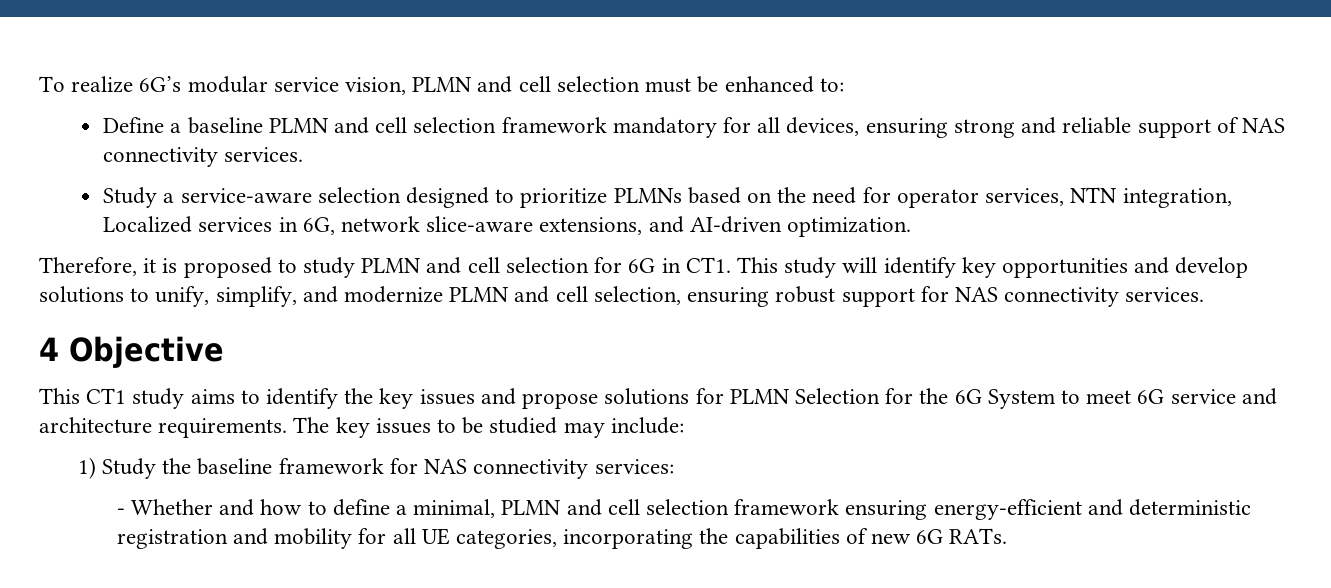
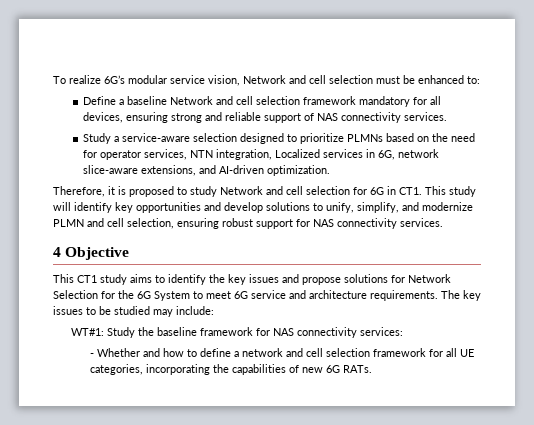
- To realize 6G’s modular service vision, PLMN and cell selection must be enhanced to:
+ To realize 6G’s modular service vision, Network and cell selection must be enhanced to:
- Define a baseline PLMN and cell selection framework mandatory for all devices, ensuring strong and reliable support of NAS connectivity services.
+ Define a baseline Network and cell selection framework mandatory for all devices, ensuring strong and reliable support of NAS connectivity services.
- Therefore, it is proposed to study PLMN and cell selection for 6G in CT1. This study will identify key opportunities and develop solutions to unify, simplify, and modernize PLMN and cell selection, ensuring robust support for NAS connectivity services.
+ Therefore, it is proposed to study Network and cell selection for 6G in CT1. This study will identify key opportunities and develop solutions to unify, simplify, and modernize PLMN and cell selection, ensuring robust support for NAS connectivity services.
- This CT1 study aims to identify the key issues and propose solutions for PLMN Selection for the 6G System to meet 6G service and architecture requirements.
+ This CT1 study aims to identify the key issues and propose solutions for Network Selection for the 6G System to meet 6G service and architecture requirements.
- 1) Study the baseline framework for NAS connectivity services:
+ WT#1: Study the baseline framework for NAS connectivity services:
- - Whether and how to define a minimal, PLMN and cell selection framework ensuring energy-efficient and deterministic registration and mobility for all UE categories, incorporating the capabilities of new 6G RATs.
+ - Whether and how to define a network and cell selection framework for all UE categories, incorporating the capabilities of new 6G RATs.

